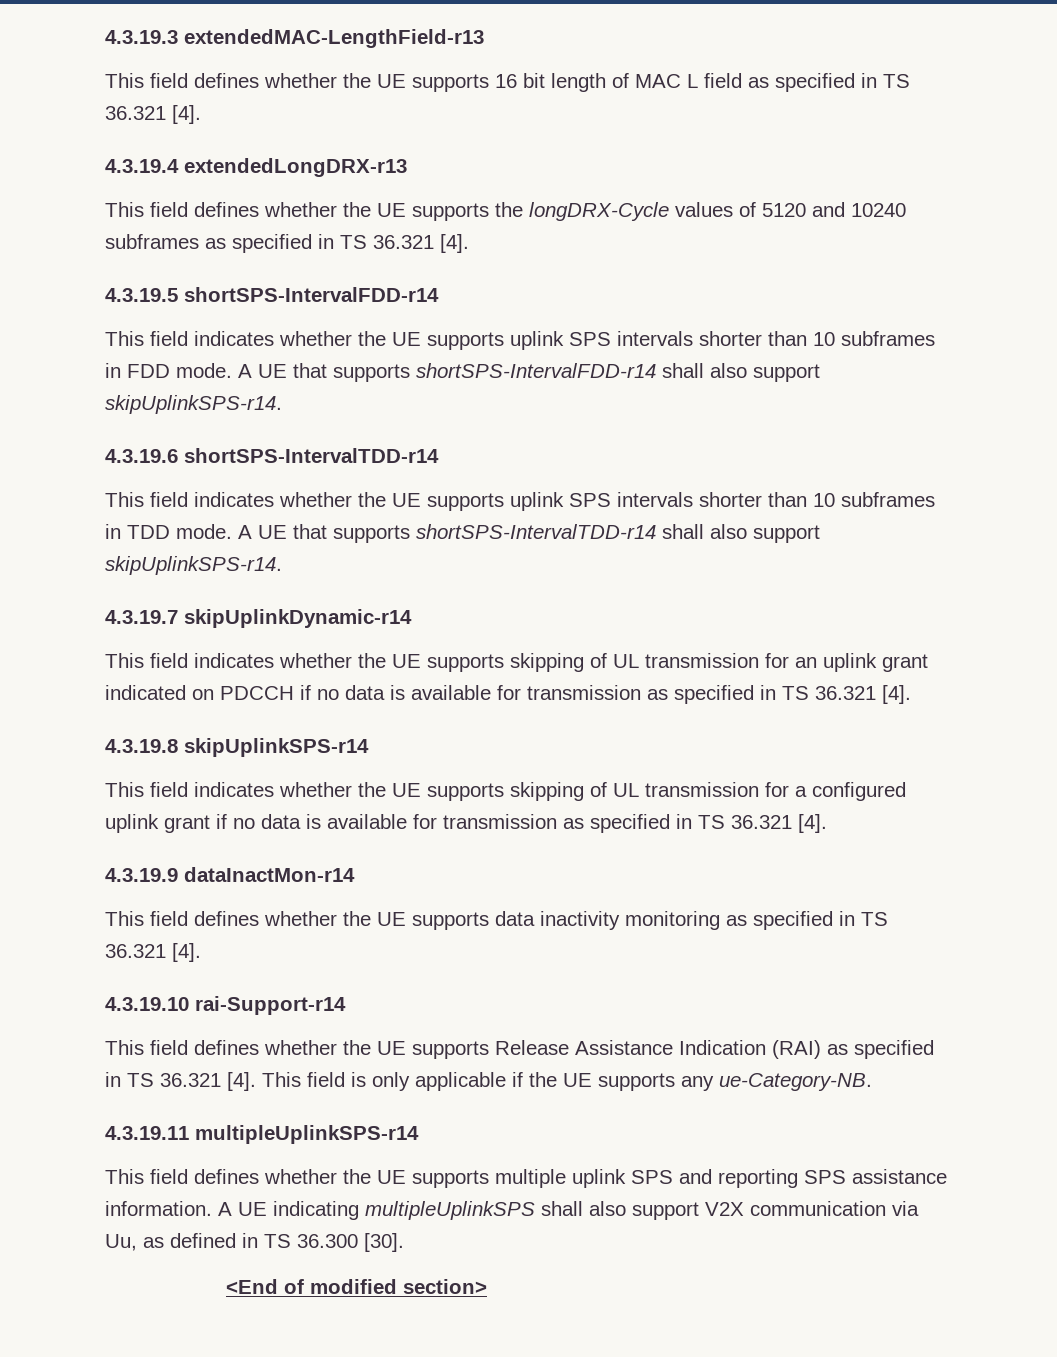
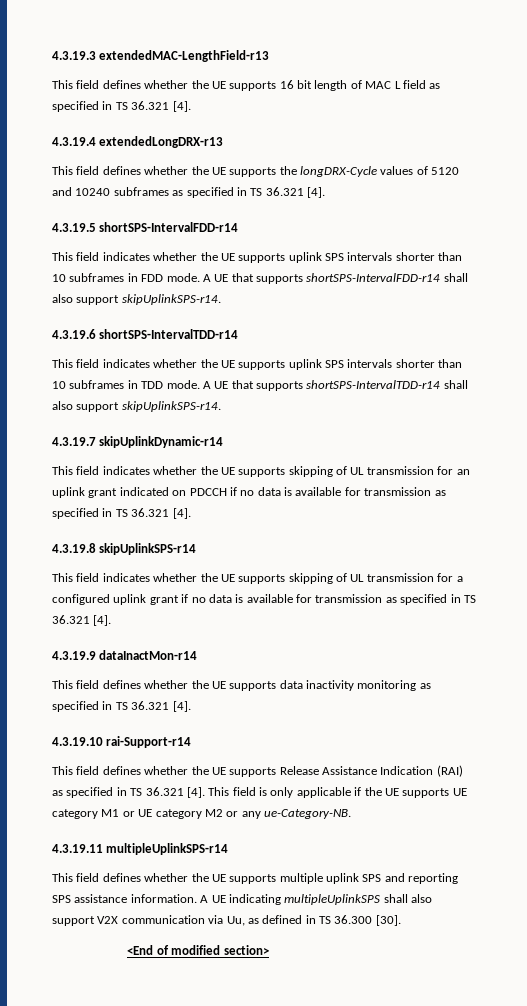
- This field is only applicable if the UE supports any ue-Category-NB.
+ This field is only applicable if the UE supports UE category M1 or UE category M2 or any ue-Category-NB.

